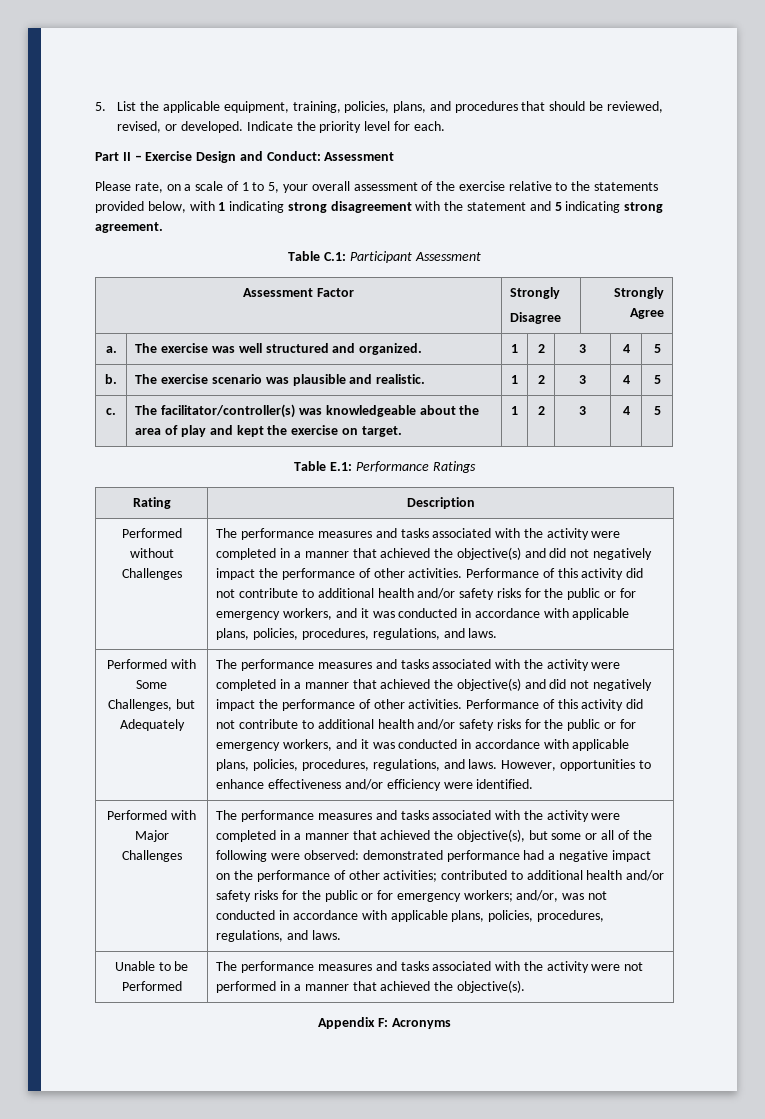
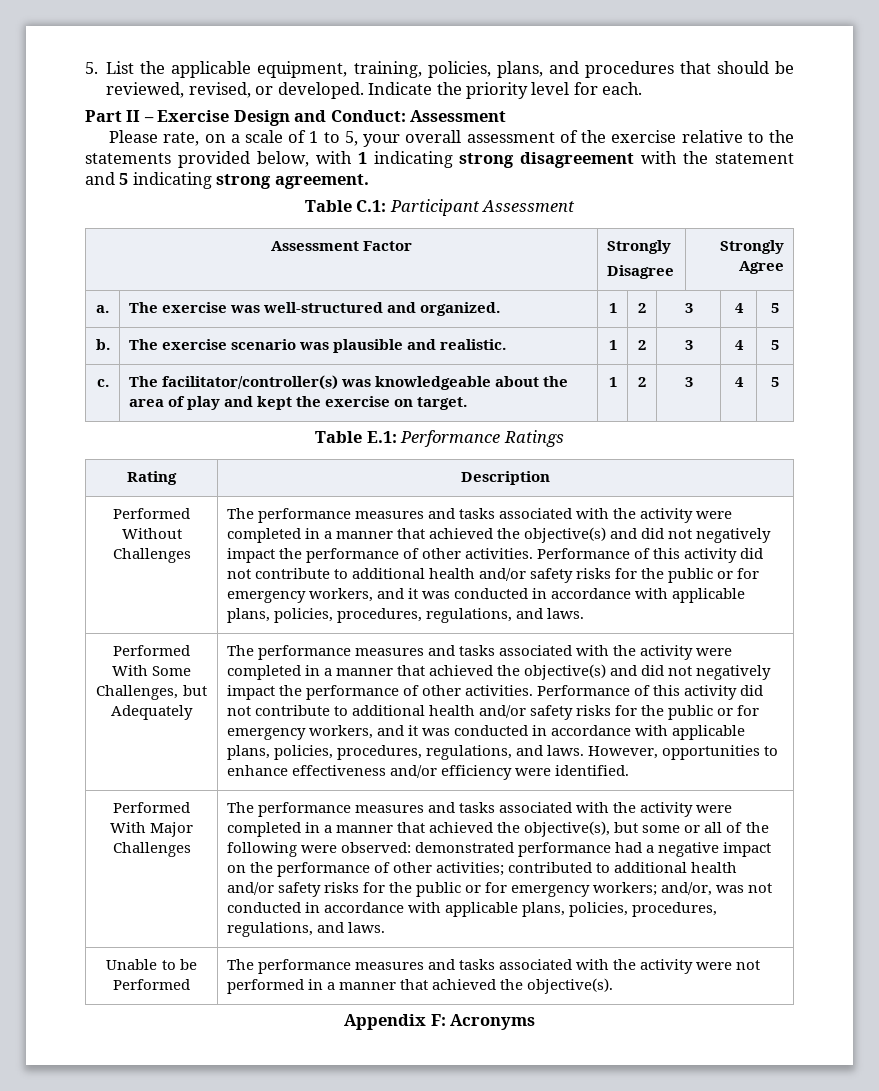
- a. | The exercise was well structured and organized. | 1 | 2 | 3 | 4 | 5
+ a. | The exercise was well-structured and organized. | 1 | 2 | 3 | 4 | 5
- Performed without Challenges
+ Performed Without Challenges
- Performed with Some Challenges, but Adequately
+ Performed With Some Challenges, but Adequately
- Performed with Major Challenges
+ Performed With Major Challenges

